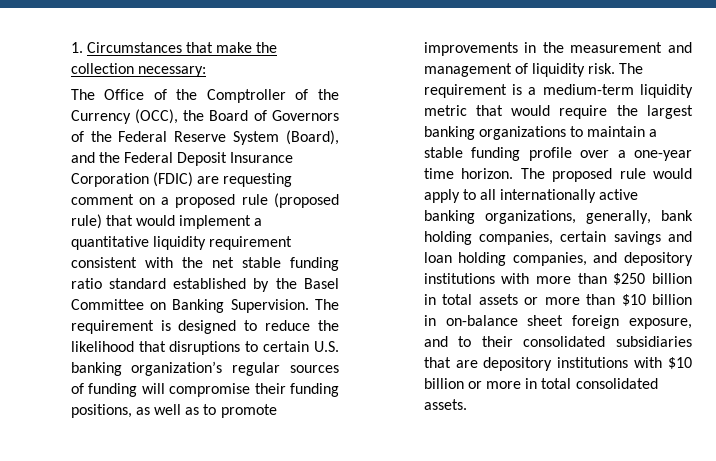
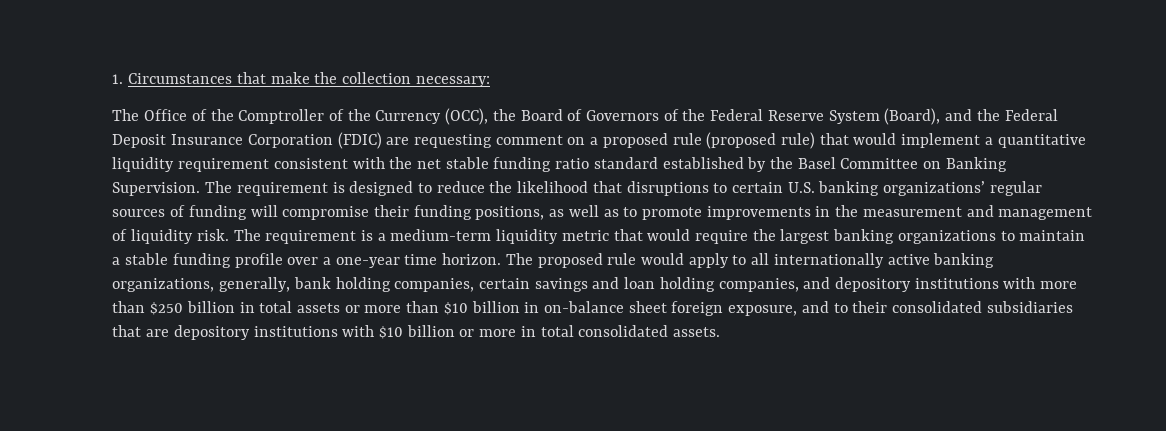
- The requirement is designed to reduce the likelihood that disruptions to certain U.S. banking organization’s regular sources of funding will compromise their funding positions, as well as to promote improvements in the measurement and management of liquidity risk.
+ The requirement is designed to reduce the likelihood that disruptions to certain U.S. banking organizations’ regular sources of funding will compromise their funding positions, as well as to promote improvements in the measurement and management of liquidity risk.

